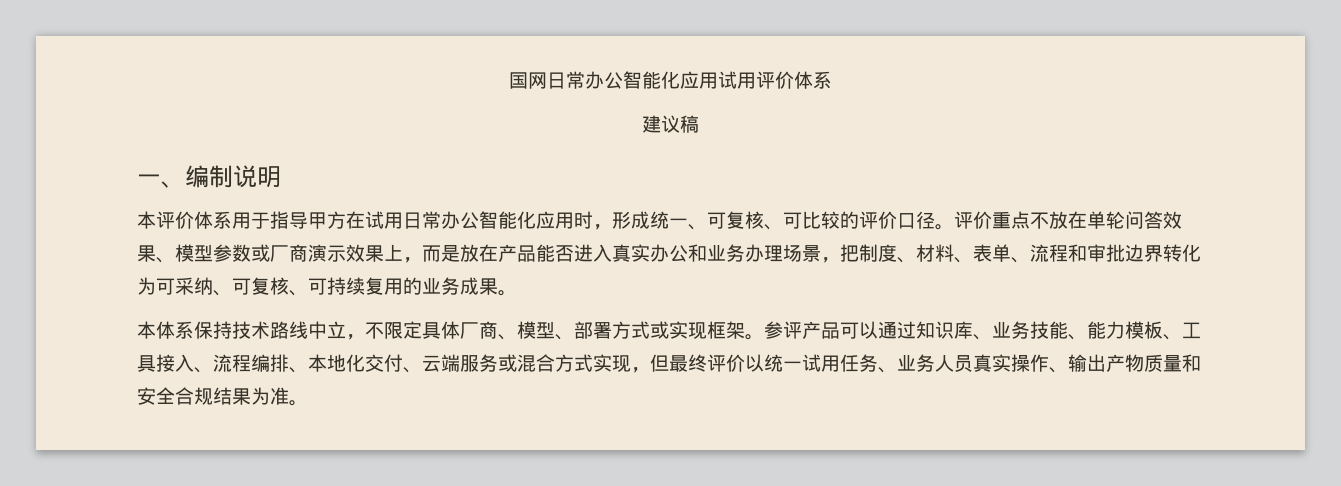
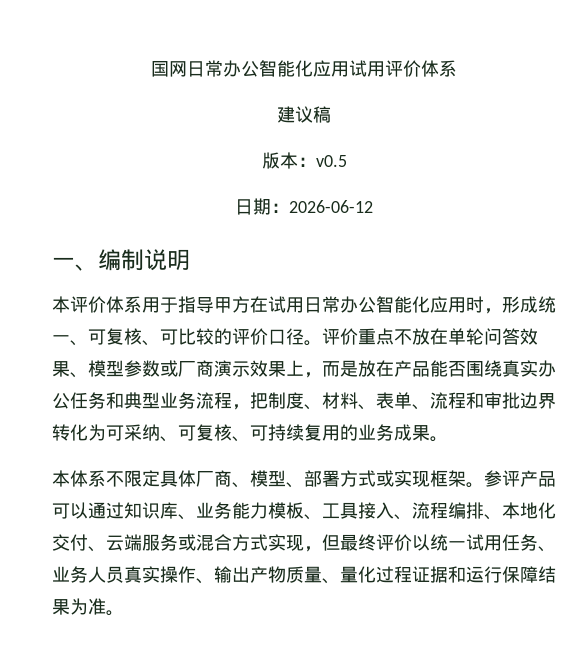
+ 版本：v0.5
+ 日期：2026-06-12
- 评价重点不放在单轮问答效果、模型参数或厂商演示效果上，而是放在产品能否进入真实办公和业务办理场景，把制度、材料、表单、流程和审批边界转化为可采纳、可复核、可持续复用的业务成果。
+ 评价重点不放在单轮问答效果、模型参数或厂商演示效果上，而是放在产品能否围绕真实办公任务和典型业务流程，把制度、材料、表单、流程和审批边界转化为可采纳、可复核、可持续复用的业务成果。
- 本体系保持技术路线中立，不限定具体厂商、模型、部署方式或实现框架。
+ 本体系不限定具体厂商、模型、部署方式或实现框架。
- 参评产品可以通过知识库、业务技能、能力模板、工具接入、流程编排、本地化交付、云端服务或混合方式实现，但最终评价以统一试用任务、业务人员真实操作、输出产物质量和安全合规结果为准。
+ 参评产品可以通过知识库、业务能力模板、工具接入、流程编排、本地化交付、云端服务或混合方式实现，但最终评价以统一试用任务、业务人员真实操作、输出产物质量、量化过程证据和运行保障结果为准。

